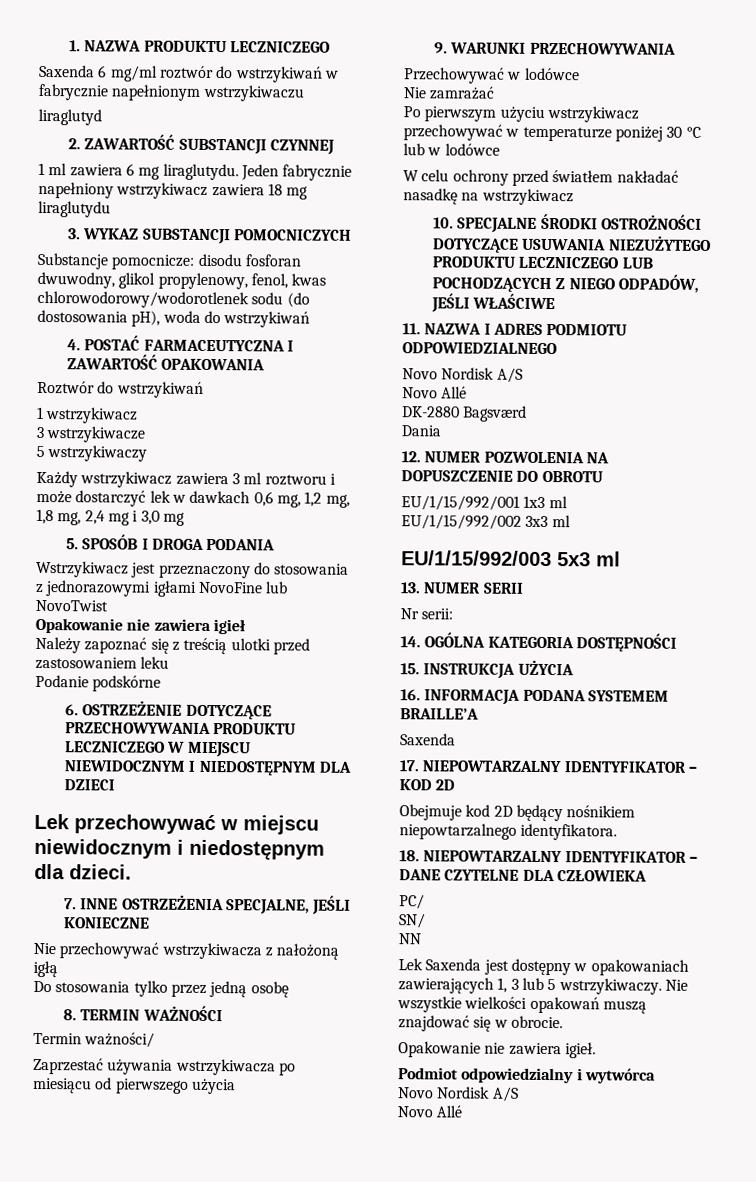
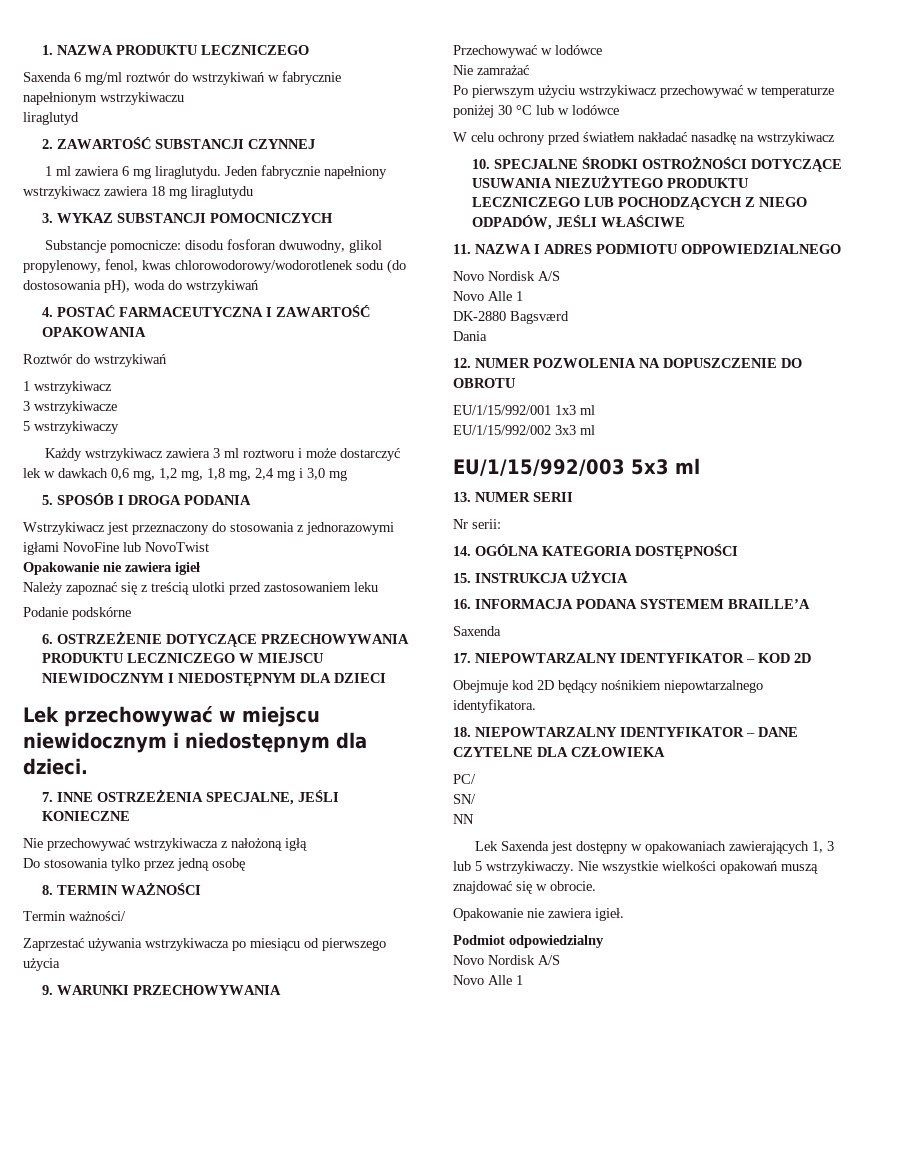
  11. NAZWA I ADRES PODMIOTU ODPOWIEDZIALNEGO
  Novo Nordisk A/S
- Novo Allé
+ Novo Alle 1
- Podmiot odpowiedzialny i wytwórca
+ Podmiot odpowiedzialny
  Novo Nordisk A/S
- Novo Allé
+ Novo Alle 1

